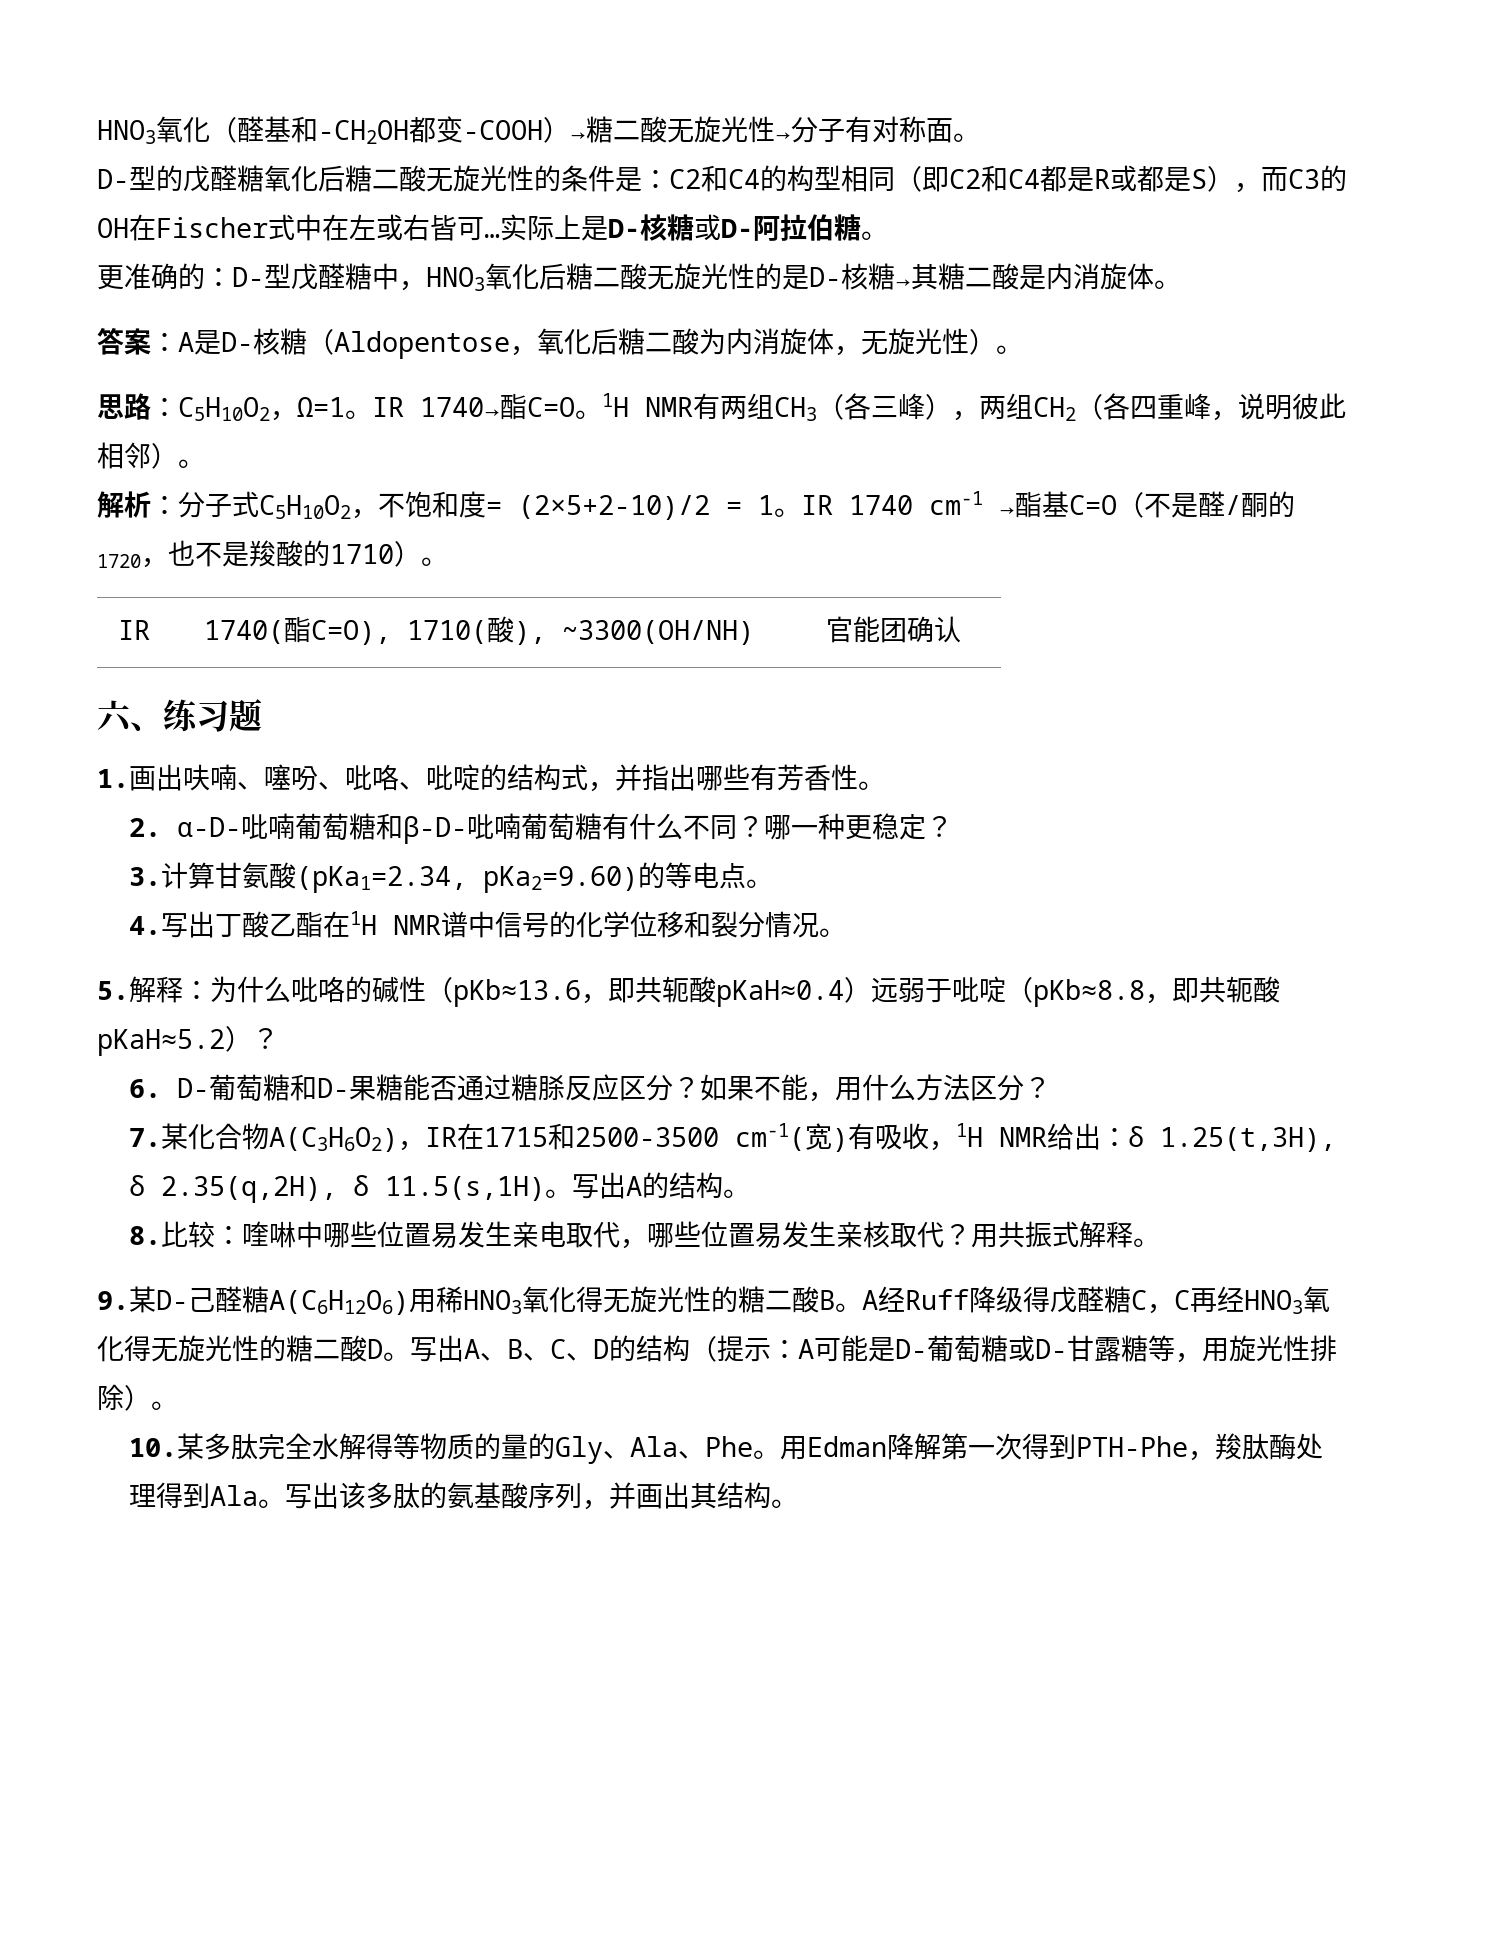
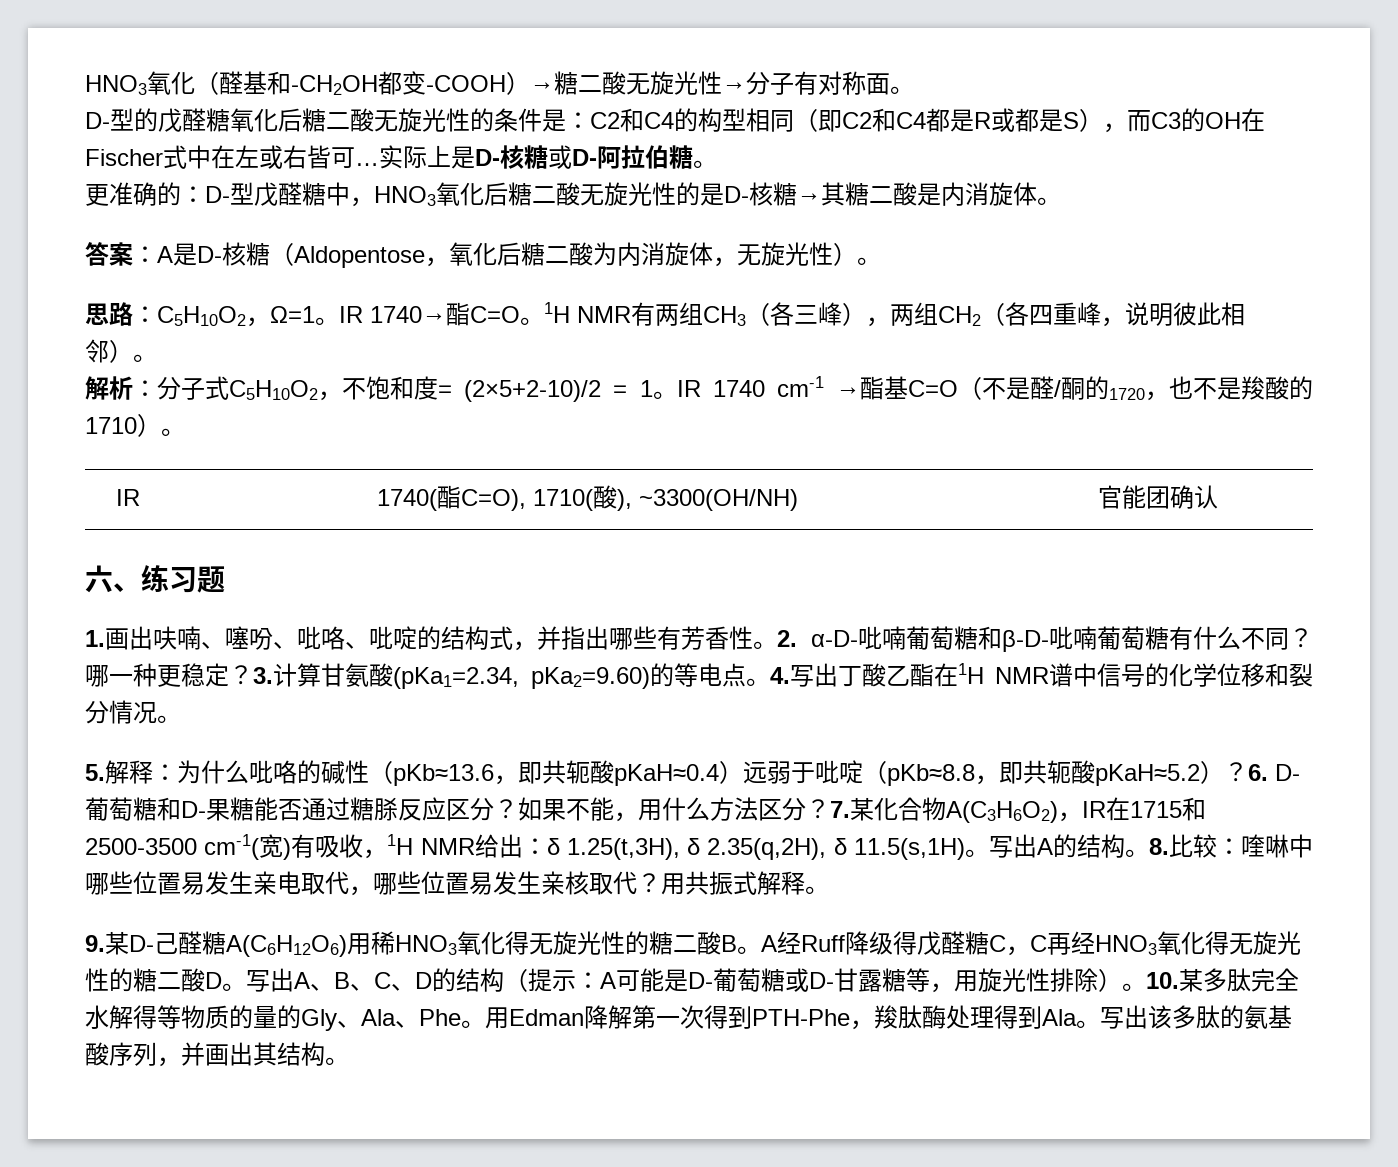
- 1.画出呋喃、噻吩、吡咯、吡啶的结构式，并指出哪些有芳香性。
- 2. α-D-吡喃葡萄糖和β-D-吡喃葡萄糖有什么不同？
+ 1.画出呋喃、噻吩、吡咯、吡啶的结构式，并指出哪些有芳香性。2. α-D-吡喃葡萄糖和β-D-吡喃葡萄糖有什么不同？
- 哪一种更稳定？
- 3.计算甘氨酸(pKa1=2.34, pKa2=9.60)的等电点。
- 4.写出丁酸乙酯在1H NMR谱中信号的化学位移和裂分情况。
+ 哪一种更稳定？3.计算甘氨酸(pKa1=2.34, pKa2=9.60)的等电点。4.写出丁酸乙酯在1H NMR谱中信号的化学位移和裂分情况。
- 5.解释：为什么吡咯的碱性（pKb≈13.6，即共轭酸pKaH≈0.4）远弱于吡啶（pKb≈8.8，即共轭酸pKaH≈5.2）？
- 6. D-葡萄糖和D-果糖能否通过糖脎反应区分？
+ 5.解释：为什么吡咯的碱性（pKb≈13.6，即共轭酸pKaH≈0.4）远弱于吡啶（pKb≈8.8，即共轭酸pKaH≈5.2）？6. D-葡萄糖和D-果糖能否通过糖脎反应区分？
- 如果不能，用什么方法区分？
- 7.某化合物A(C3H6O2)，IR在1715和2500-3500 cm-1(宽)有吸收，1H NMR给出：δ 1.25(t,3H), δ 2.35(q,2H), δ 11.5(s,1H)。
+ 如果不能，用什么方法区分？7.某化合物A(C3H6O2)，IR在1715和2500-3500 cm-1(宽)有吸收，1H NMR给出：δ 1.25(t,3H), δ 2.35(q,2H), δ 11.5(s,1H)。
- 写出A的结构。
- 8.比较：喹啉中哪些位置易发生亲电取代，哪些位置易发生亲核取代？
+ 写出A的结构。8.比较：喹啉中哪些位置易发生亲电取代，哪些位置易发生亲核取代？
- 写出A、B、C、D的结构（提示：A可能是D-葡萄糖或D-甘露糖等，用旋光性排除）。
- 10.某多肽完全水解得等物质的量的Gly、Ala、Phe。
+ 写出A、B、C、D的结构（提示：A可能是D-葡萄糖或D-甘露糖等，用旋光性排除）。10.某多肽完全水解得等物质的量的Gly、Ala、Phe。

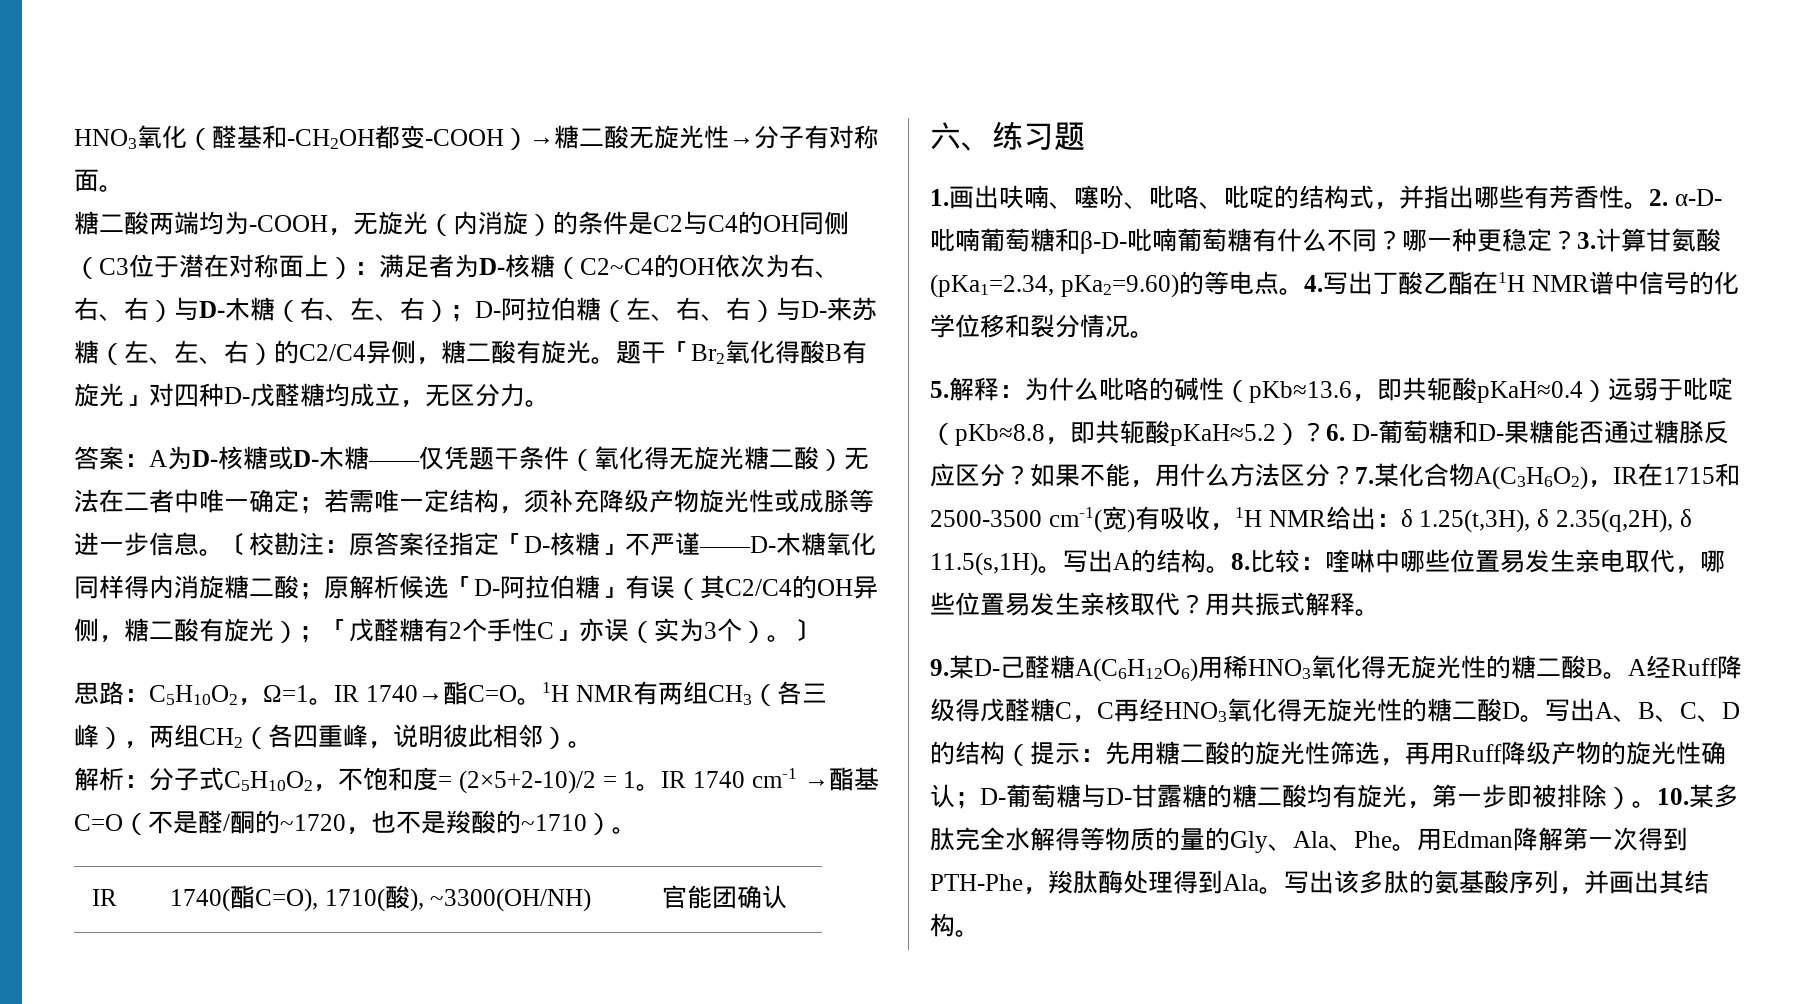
- D-型的戊醛糖氧化后糖二酸无旋光性的条件是：C2和C4的构型相同（即C2和C4都是R或都是S），而C3的OH在Fischer式中在左或右皆可…实际上是D-核糖或D-阿拉伯糖。
- 更准确的：D-型戊醛糖中，HNO3氧化后糖二酸无旋光性的是D-核糖→其糖二酸是内消旋体。
+ 糖二酸两端均为-COOH，无旋光（内消旋）的条件是C2与C4的OH同侧（C3位于潜在对称面上）：满足者为D-核糖（C2~C4的OH依次为右、右、右）与D-木糖（右、左、右）；D-阿拉伯糖（左、右、右）与D-来苏糖（左、左、右）的C2/C4异侧，糖二酸有旋光。题干「Br2氧化得酸B有旋光」对四种D-戊醛糖均成立，无区分力。
- 答案：A是D-核糖（Aldopentose，氧化后糖二酸为内消旋体，无旋光性）。
+ 答案：A为D-核糖或D-木糖——仅凭题干条件（氧化得无旋光糖二酸）无法在二者中唯一确定；若需唯一定结构，须补充降级产物旋光性或成脎等进一步信息。〔校勘注：原答案径指定「D-核糖」不严谨——D-木糖氧化同样得内消旋糖二酸；原解析候选「D-阿拉伯糖」有误（其C2/C4的OH异侧，糖二酸有旋光）；「戊醛糖有2个手性C」亦误（实为3个）。〕
- IR 1740 cm-1 →酯基C=O（不是醛/酮的1720，也不是羧酸的1710）。
+ IR 1740 cm-1 →酯基C=O（不是醛/酮的~1720，也不是羧酸的~1710）。
- 写出A、B、C、D的结构（提示：A可能是D-葡萄糖或D-甘露糖等，用旋光性排除）。
+ 写出A、B、C、D的结构（提示：先用糖二酸的旋光性筛选，再用Ruff降级产物的旋光性确认；D-葡萄糖与D-甘露糖的糖二酸均有旋光，第一步即被排除）。

